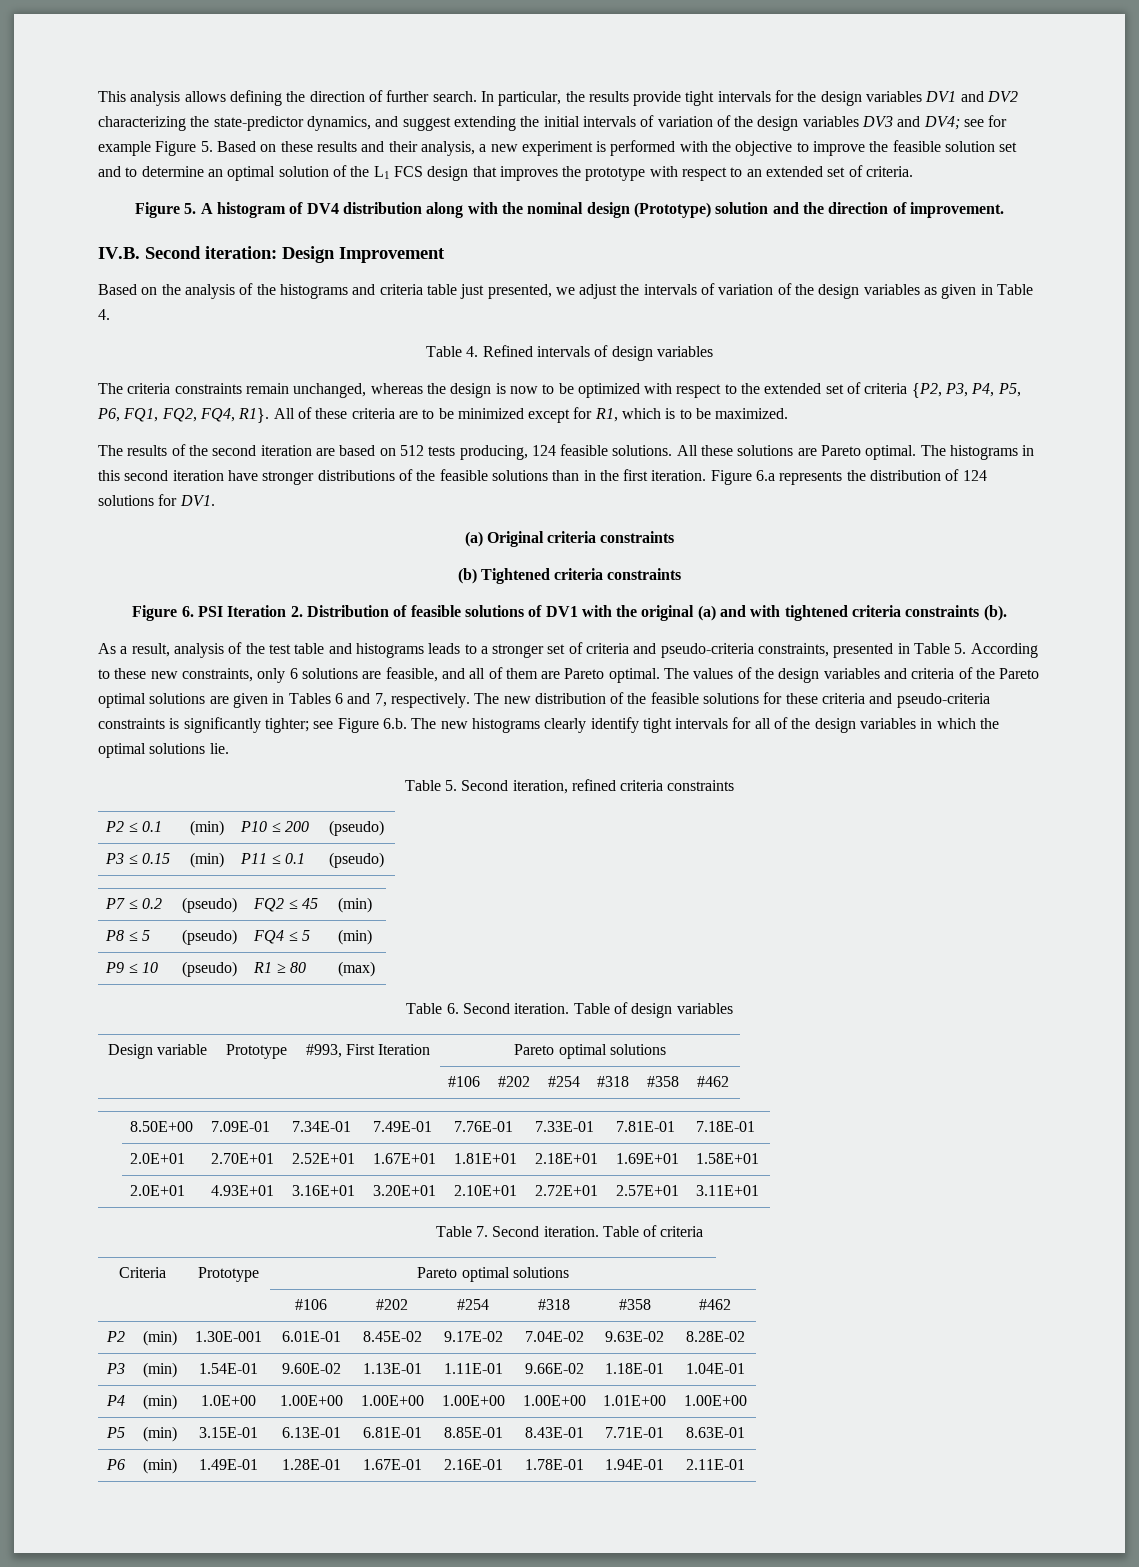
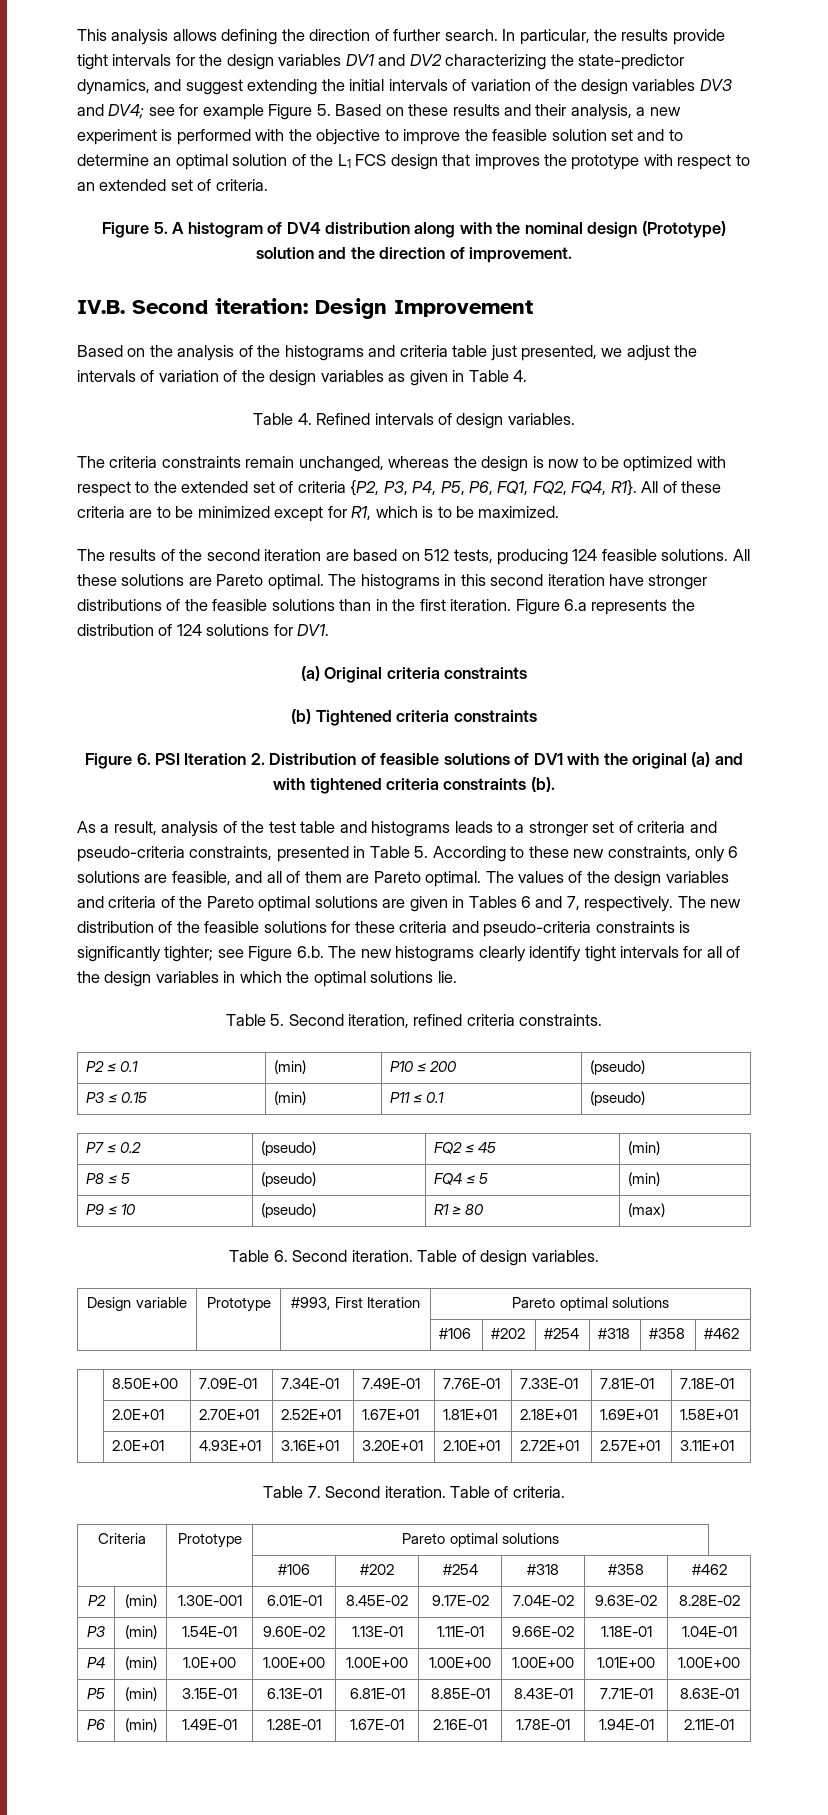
- Table 4. Refined intervals of design variables
+ Table 4. Refined intervals of design variables.
- The results of the second iteration are based on 512 tests producing, 124 feasible solutions.
+ The results of the second iteration are based on 512 tests, producing 124 feasible solutions.
- Table 5. Second iteration, refined criteria constraints
+ Table 5. Second iteration, refined criteria constraints.
- Table of design variables
+ Table of design variables.
- Table of criteria
+ Table of criteria.

